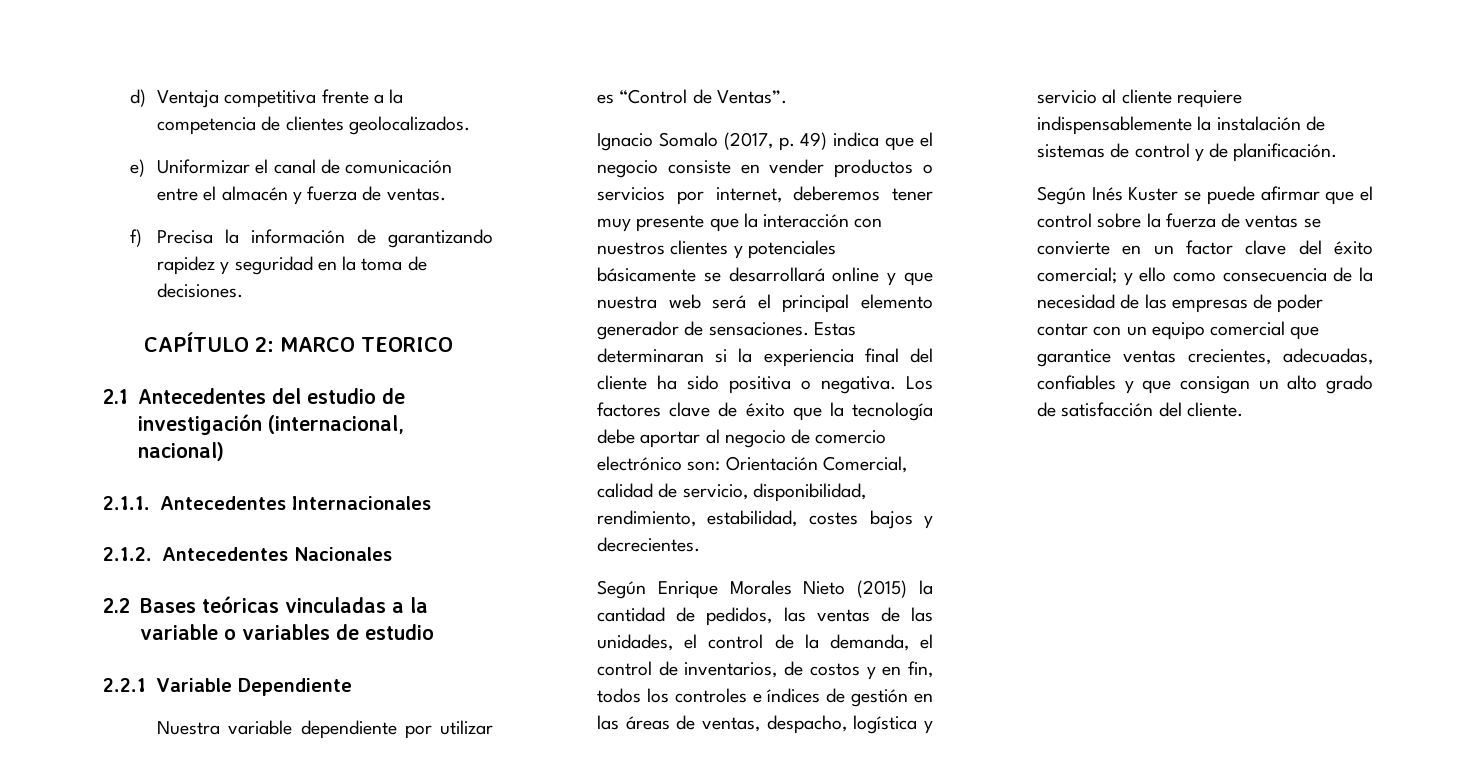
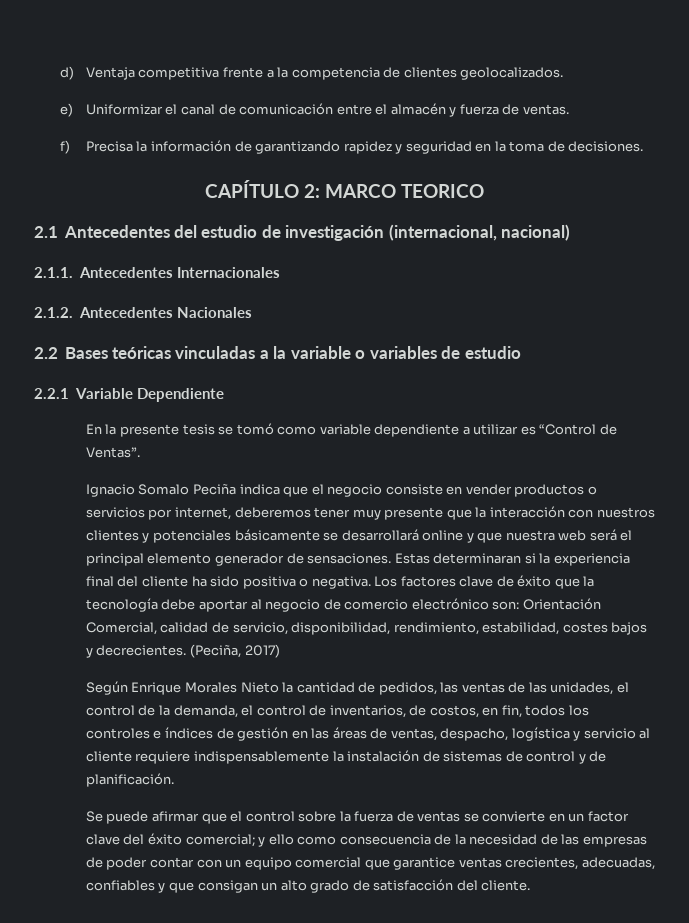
- Nuestra variable dependiente por utilizar es “Control de Ventas”.
+ En la presente tesis se tomó como variable dependiente a utilizar es “Control de Ventas”.
- Ignacio Somalo (2017, p. 49) indica que el negocio consiste en vender productos o servicios por internet, deberemos tener muy presente que la interacción con nuestros clientes y potenciales básicamente se desarrollará online y que nuestra web será el principal elemento generador de sensaciones.
+ Ignacio Somalo Peciña indica que el negocio consiste en vender productos o servicios por internet, deberemos tener muy presente que la interacción con nuestros clientes y potenciales básicamente se desarrollará online y que nuestra web será el principal elemento generador de sensaciones.
+ (Peciña, 2017)
- Según Enrique Morales Nieto (2015) la cantidad de pedidos, las ventas de las unidades, el control de la demanda, el control de inventarios, de costos y en fin, todos los controles e índices de gestión en las áreas de ventas, despacho, logística y servicio al cliente requiere indispensablemente la instalación de sistemas de control y de planificación.
+ Según Enrique Morales Nieto la cantidad de pedidos, las ventas de las unidades, el control de la demanda, el control de inventarios, de costos, en fin, todos los controles e índices de gestión en las áreas de ventas, despacho, logística y servicio al cliente requiere indispensablemente la instalación de sistemas de control y de planificación.
- Según Inés Kuster se puede afirmar que el control sobre la fuerza de ventas se convierte en un factor clave del éxito comercial; y ello como consecuencia de la necesidad de las empresas de poder contar con un equipo comercial que garantice ventas crecientes, adecuadas, confiables y que consigan un alto grado de satisfacción del cliente.
+ Se puede afirmar que el control sobre la fuerza de ventas se convierte en un factor clave del éxito comercial; y ello como consecuencia de la necesidad de las empresas de poder contar con un equipo comercial que garantice ventas crecientes, adecuadas, confiables y que consigan un alto grado de satisfacción del cliente.

